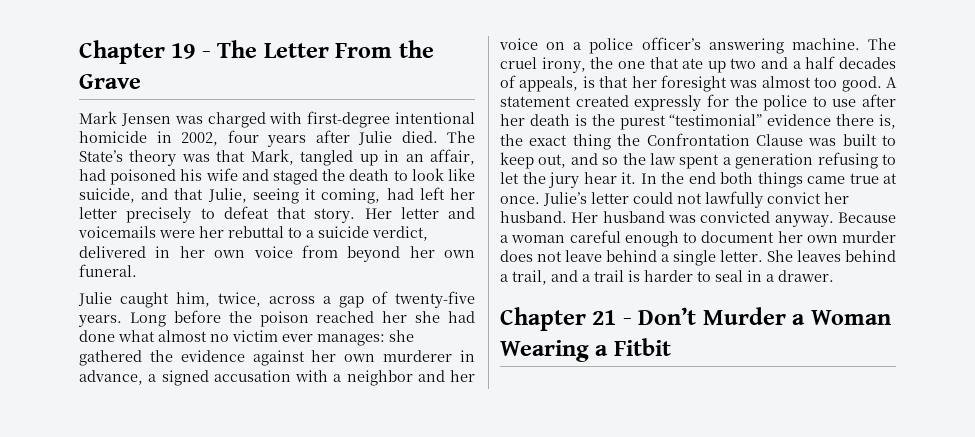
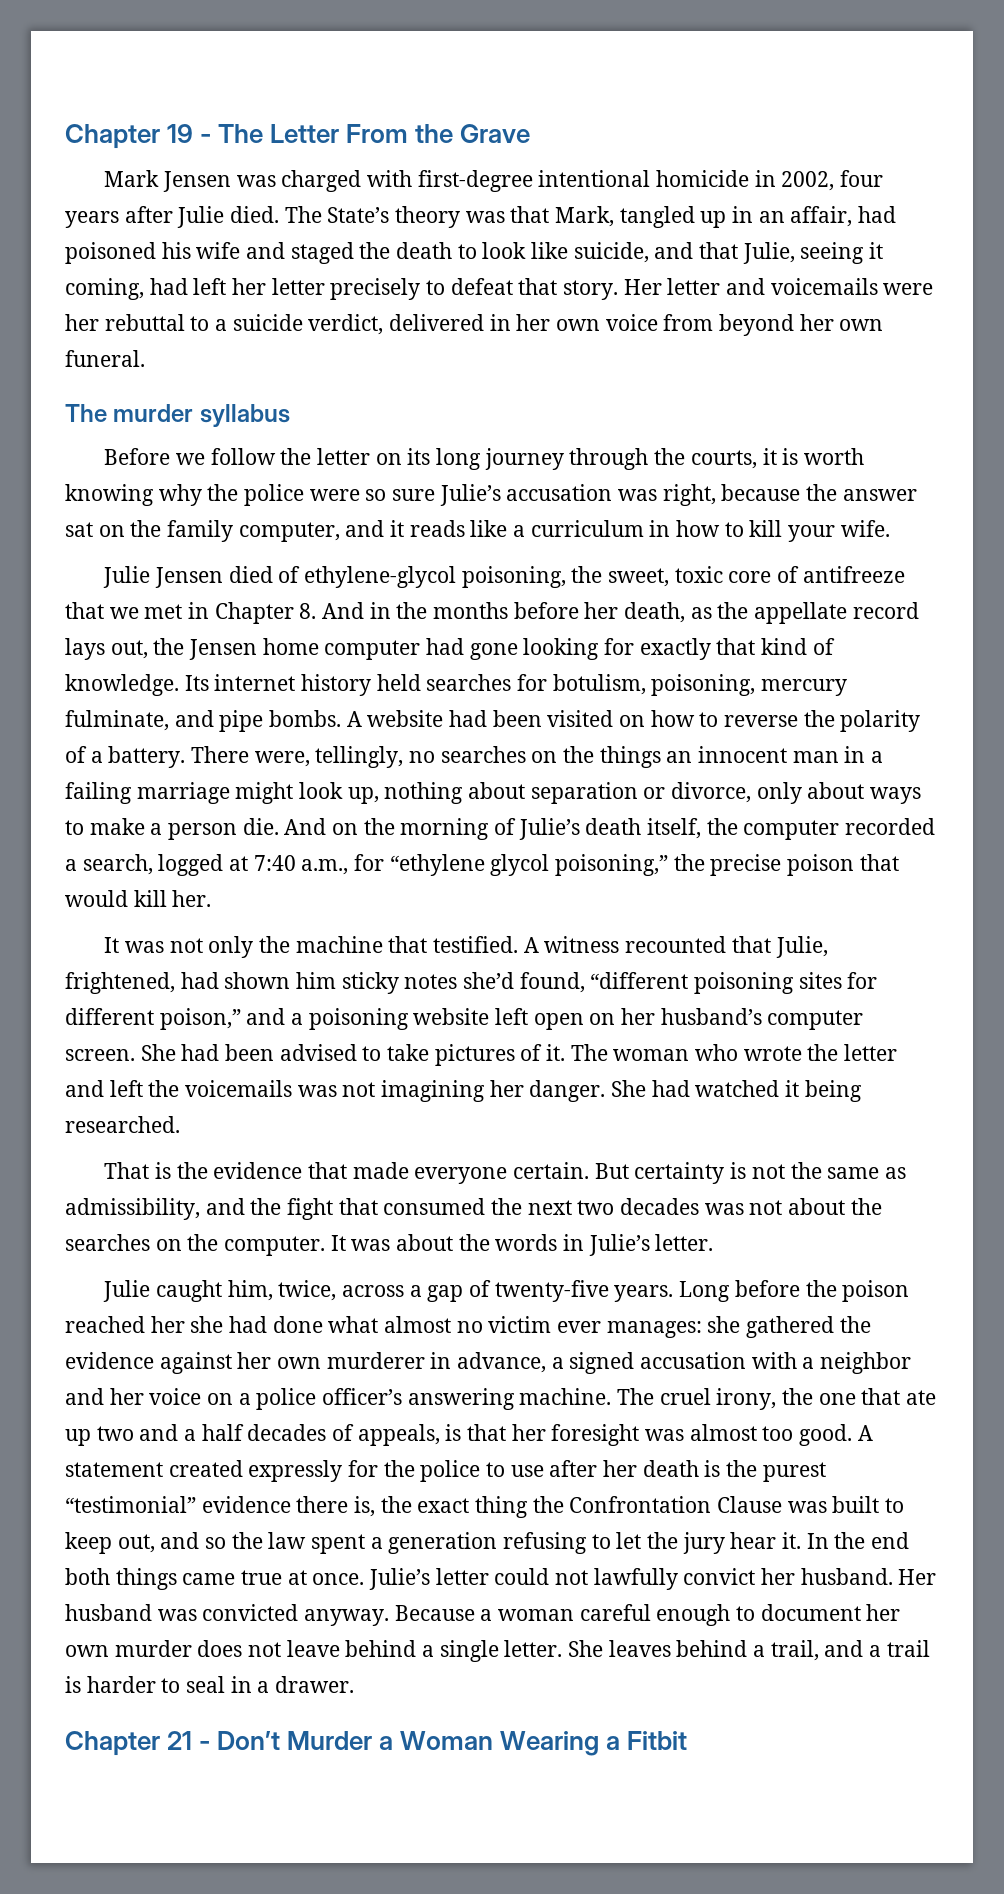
+ The murder syllabus
+ Before we follow the letter on its long journey through the courts, it is worth knowing why the police were so sure Julie’s accusation was right, because the answer sat on the family computer, and it reads like a curriculum in how to kill your wife.
+ Julie Jensen died of ethylene-glycol poisoning, the sweet, toxic core of antifreeze that we met in Chapter 8. And in the months before her death, as the appellate record lays out, the Jensen home computer had gone looking for exactly that kind of knowledge. Its internet history held searches for botulism, poisoning, mercury fulminate, and pipe bombs. A website had been visited on how to reverse the polarity of a battery. There were, tellingly, no searches on the things an innocent man in a failing marriage might look up, nothing about separation or divorce, only about ways to make a person die. And on the morning of Julie’s death itself, the computer recorded a search, logged at 7:40 a.m., for “ethylene glycol poisoning,” the precise poison that would kill her.
+ It was not only the machine that testified. A witness recounted that Julie, frightened, had shown him sticky notes she’d found, “different poisoning sites for different poison,” and a poisoning website left open on her husband’s computer screen. She had been advised to take pictures of it. The woman who wrote the letter and left the voicemails was not imagining her danger. She had watched it being researched.
+ That is the evidence that made everyone certain. But certainty is not the same as admissibility, and the fight that consumed the next two decades was not about the searches on the computer. It was about the words in Julie’s letter.

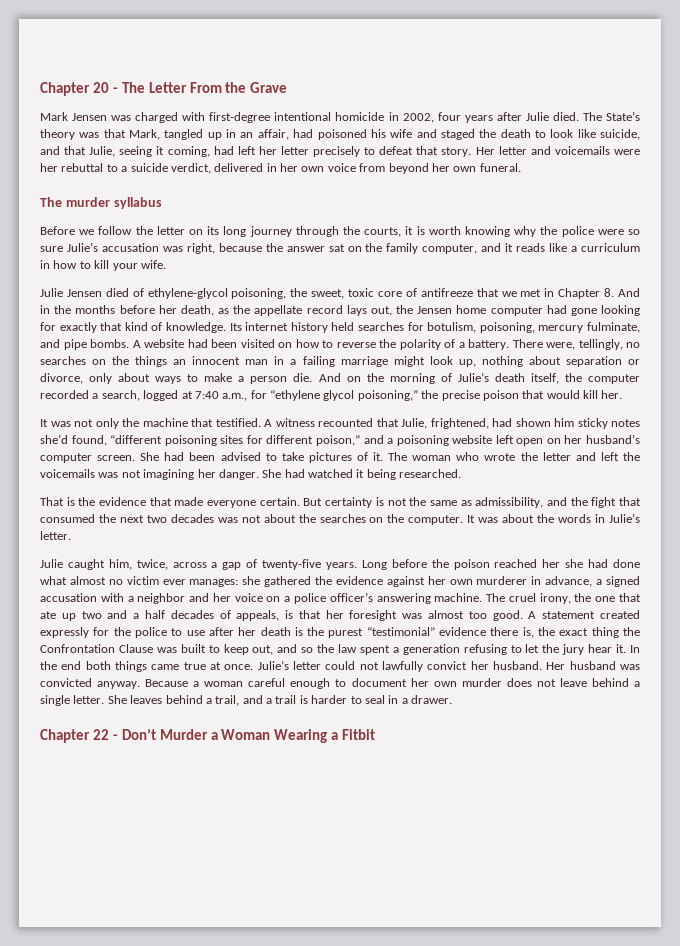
- Chapter 19 - The Letter From the Grave
+ Chapter 20 - The Letter From the Grave
- Chapter 21 - Don’t Murder a Woman Wearing a Fitbit
+ Chapter 22 - Don’t Murder a Woman Wearing a Fitbit

